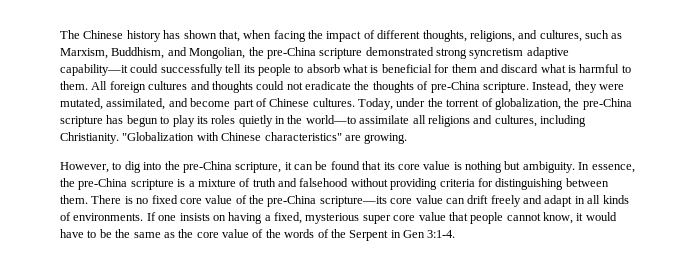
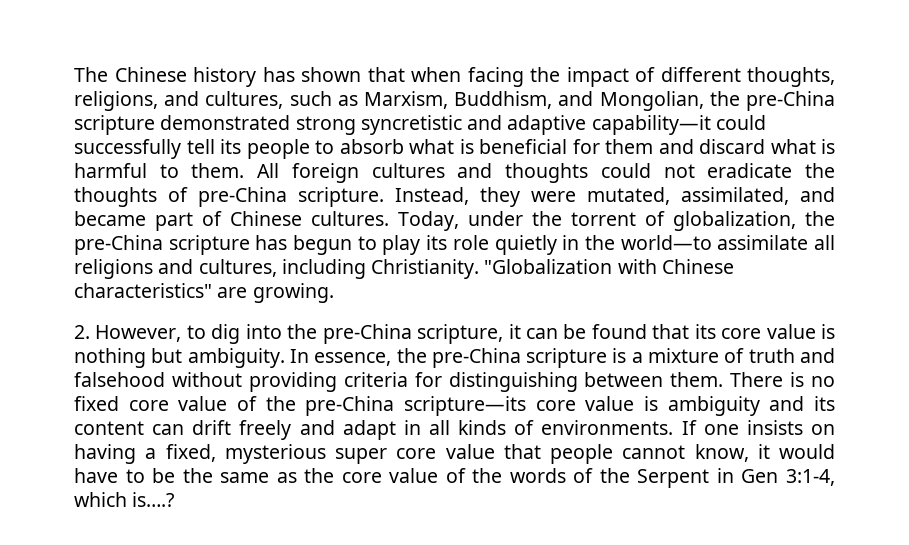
- The Chinese history has shown that, when facing the impact of different thoughts, religions, and cultures, such as Marxism, Buddhism, and Mongolian, the pre-China scripture demonstrated strong syncretism adaptive capability—it could successfully tell its people to absorb what is beneficial for them and discard what is harmful to them.
+ The Chinese history has shown that when facing the impact of different thoughts, religions, and cultures, such as Marxism, Buddhism, and Mongolian, the pre-China scripture demonstrated strong syncretistic and adaptive capability—it could successfully tell its people to absorb what is beneficial for them and discard what is harmful to them.
- Instead, they were mutated, assimilated, and become part of Chinese cultures.
+ Instead, they were mutated, assimilated, and became part of Chinese cultures.
- Today, under the torrent of globalization, the pre-China scripture has begun to play its roles quietly in the world—to assimilate all religions and cultures, including Christianity.
+ Today, under the torrent of globalization, the pre-China scripture has begun to play its role quietly in the world—to assimilate all religions and cultures, including Christianity.
- However, to dig into the pre-China scripture, it can be found that its core value is nothing but ambiguity.
+ 2. However, to dig into the pre-China scripture, it can be found that its core value is nothing but ambiguity.
- There is no fixed core value of the pre-China scripture—its core value can drift freely and adapt in all kinds of environments.
+ There is no fixed core value of the pre-China scripture—its core value is ambiguity and its content can drift freely and adapt in all kinds of environments.
- If one insists on having a fixed, mysterious super core value that people cannot know, it would have to be the same as the core value of the words of the Serpent in Gen 3:1-4.
+ If one insists on having a fixed, mysterious super core value that people cannot know, it would have to be the same as the core value of the words of the Serpent in Gen 3:1-4, which is….?

